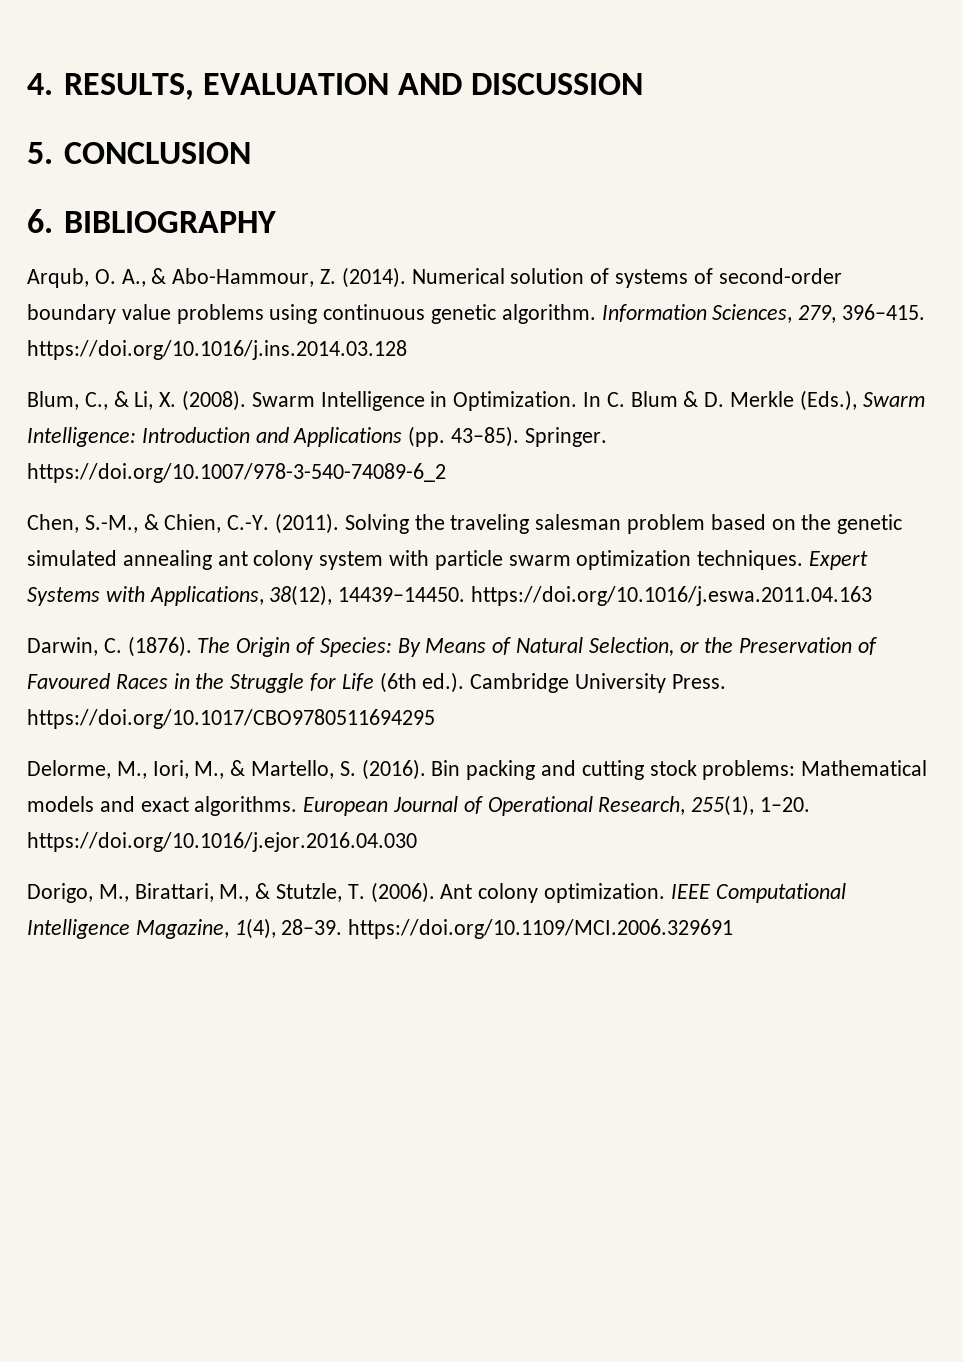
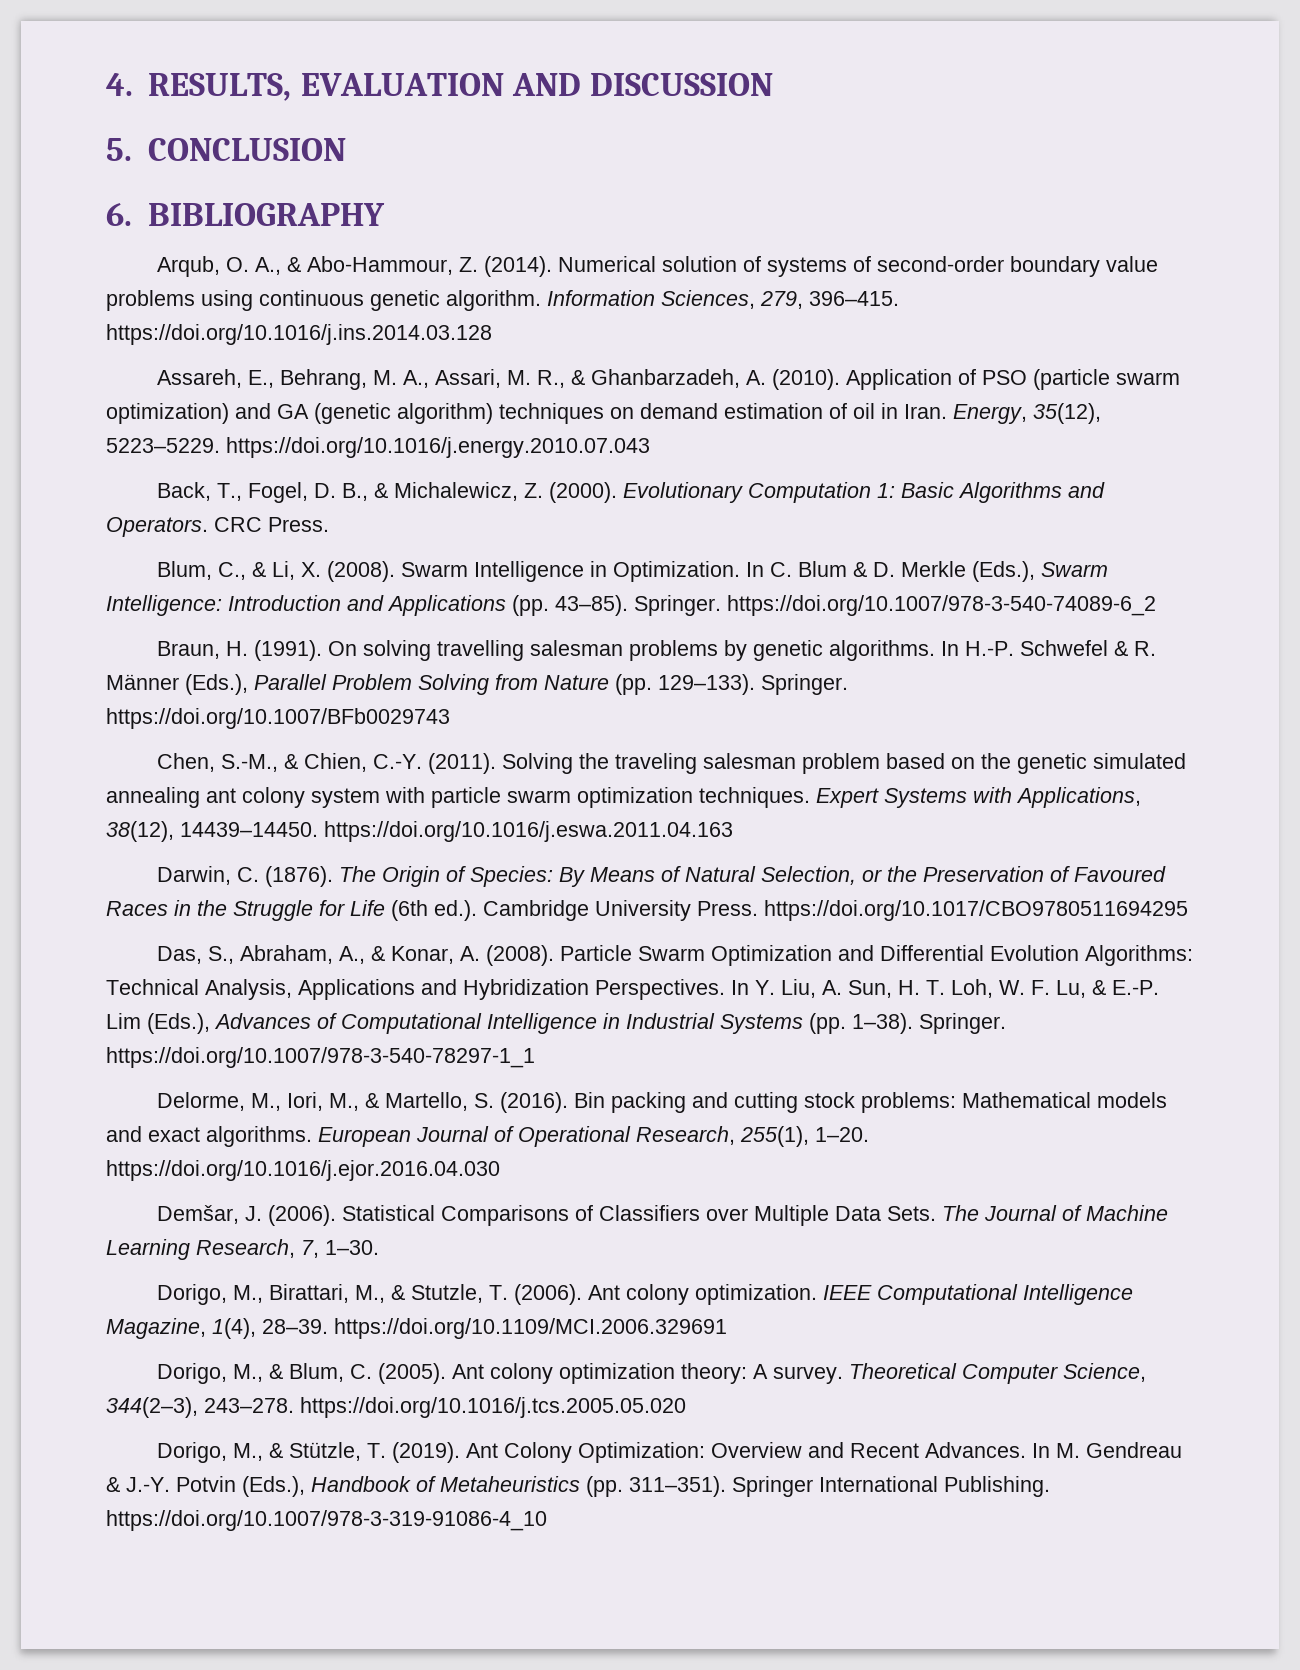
+ Assareh, E., Behrang, M. A., Assari, M. R., & Ghanbarzadeh, A. (2010). Application of PSO (particle swarm optimization) and GA (genetic algorithm) techniques on demand estimation of oil in Iran. Energy, 35(12), 5223–5229. https://doi.org/10.1016/j.energy.2010.07.043
+ Back, T., Fogel, D. B., & Michalewicz, Z. (2000). Evolutionary Computation 1: Basic Algorithms and Operators. CRC Press.
+ Braun, H. (1991). On solving travelling salesman problems by genetic algorithms. In H.-P. Schwefel & R. Männer (Eds.), Parallel Problem Solving from Nature (pp. 129–133). Springer. https://doi.org/10.1007/BFb0029743
+ Das, S., Abraham, A., & Konar, A. (2008). Particle Swarm Optimization and Differential Evolution Algorithms: Technical Analysis, Applications and Hybridization Perspectives. In Y. Liu, A. Sun, H. T. Loh, W. F. Lu, & E.-P. Lim (Eds.), Advances of Computational Intelligence in Industrial Systems (pp. 1–38). Springer. https://doi.org/10.1007/978-3-540-78297-1_1
+ Demšar, J. (2006). Statistical Comparisons of Classifiers over Multiple Data Sets. The Journal of Machine Learning Research, 7, 1–30.
+ Dorigo, M., & Blum, C. (2005). Ant colony optimization theory: A survey. Theoretical Computer Science, 344(2–3), 243–278. https://doi.org/10.1016/j.tcs.2005.05.020
+ Dorigo, M., & Stützle, T. (2019). Ant Colony Optimization: Overview and Recent Advances. In M. Gendreau & J.-Y. Potvin (Eds.), Handbook of Metaheuristics (pp. 311–351). Springer International Publishing. https://doi.org/10.1007/978-3-319-91086-4_10

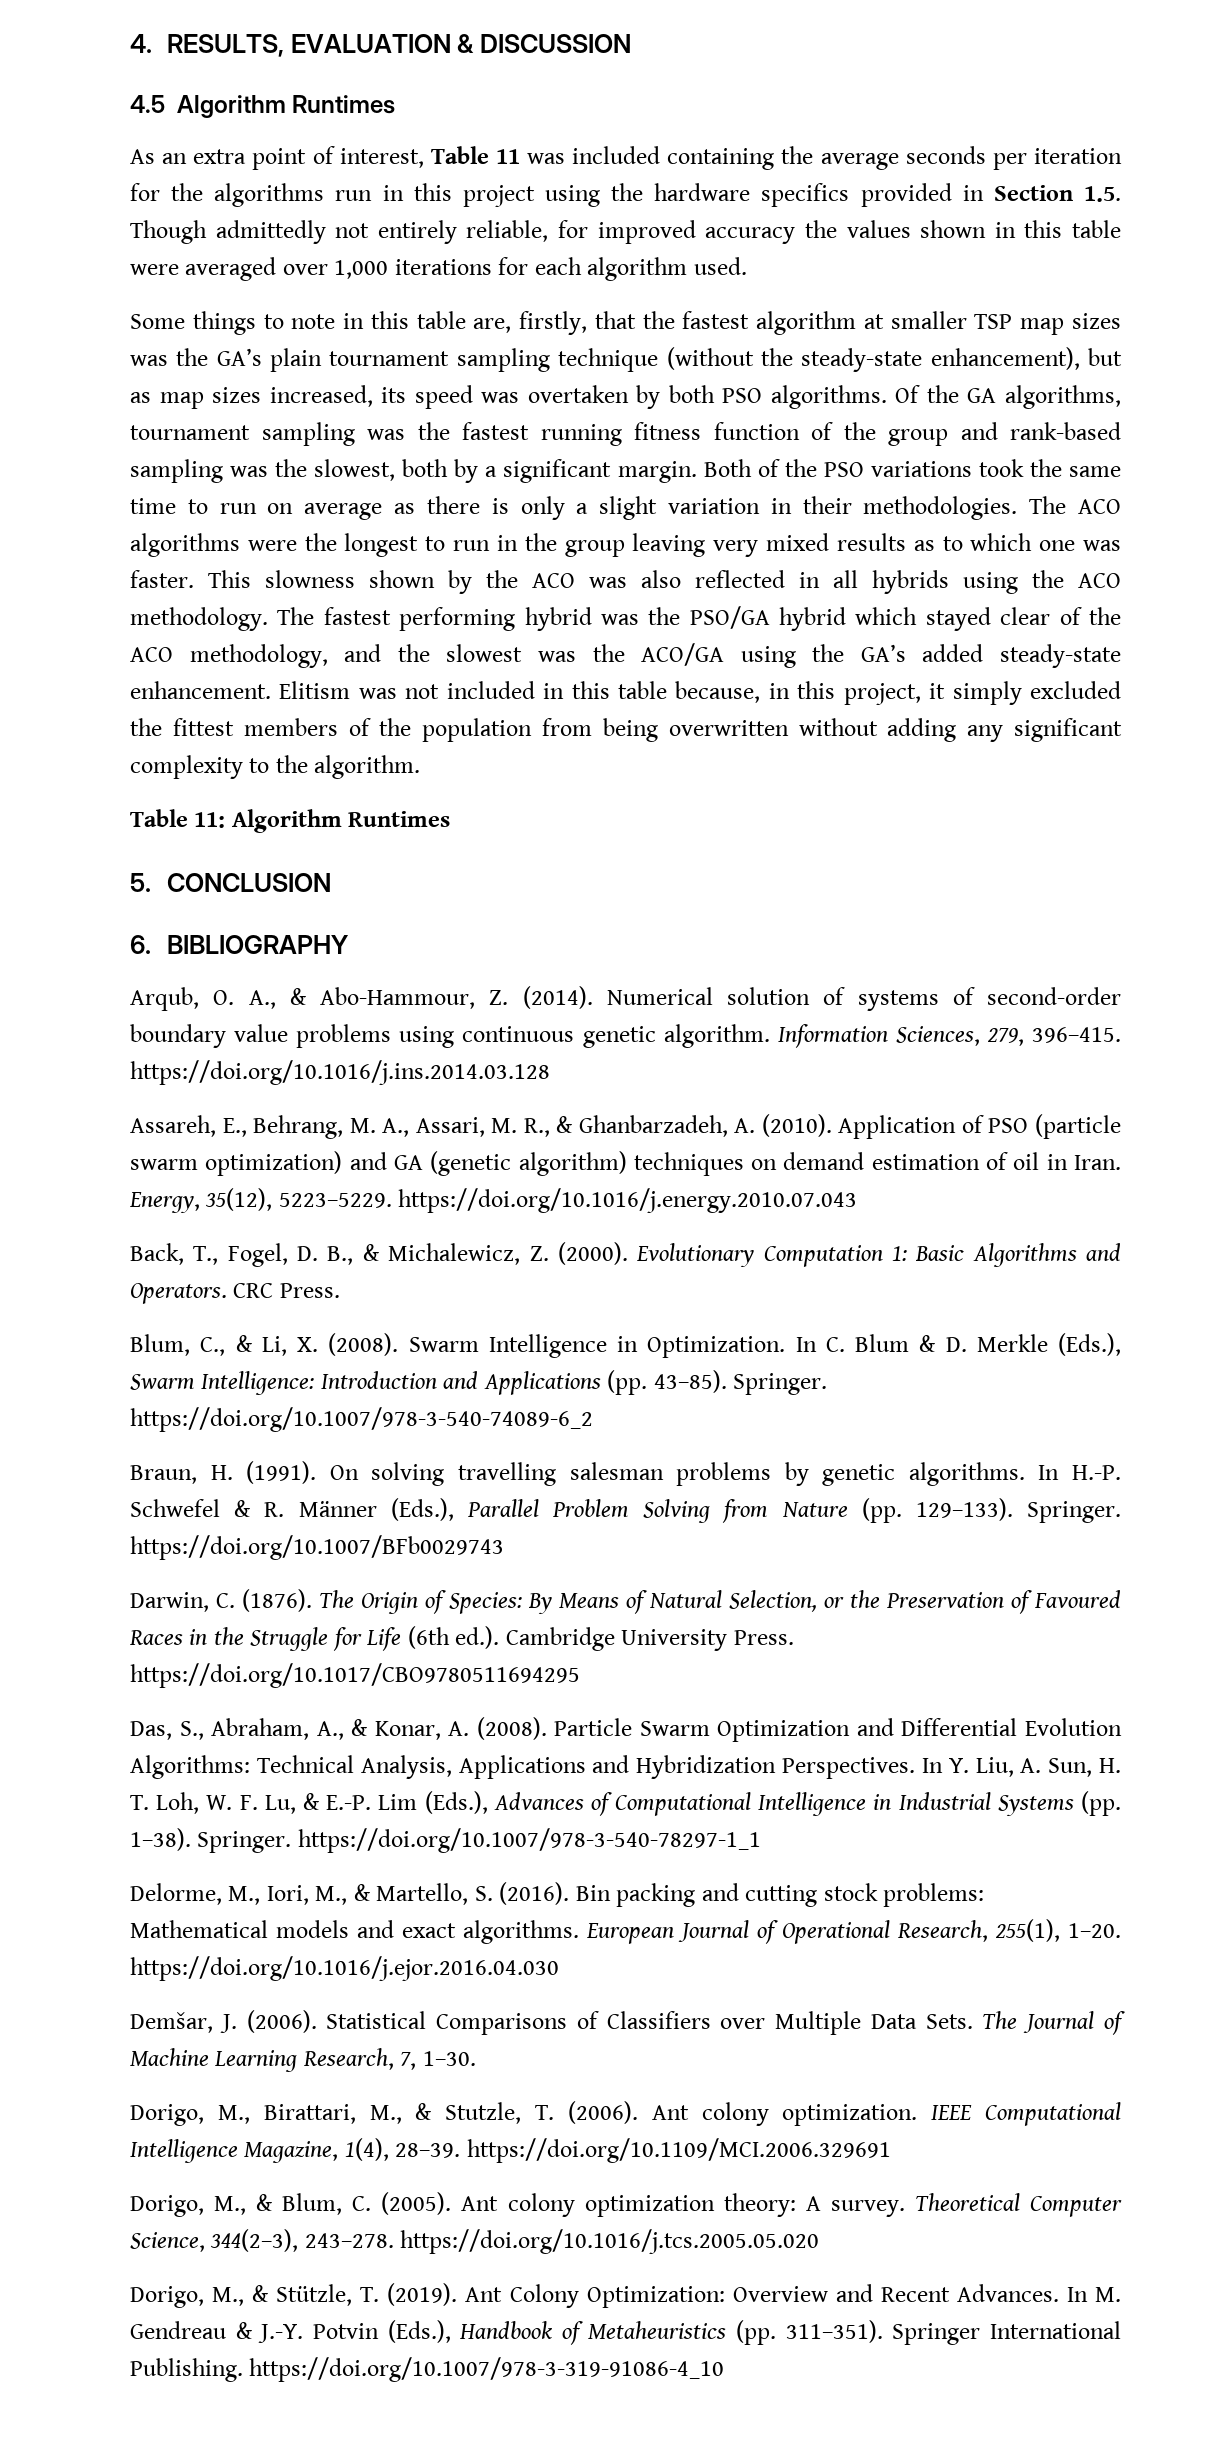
- 4. RESULTS, EVALUATION AND DISCUSSION
+ 4. RESULTS, EVALUATION & DISCUSSION
+ 4.5 Algorithm Runtimes
+ As an extra point of interest, Table 11 was included containing the average seconds per iteration for the algorithms run in this project using the hardware specifics provided in Section 1.5. Though admittedly not entirely reliable, for improved accuracy the values shown in this table were averaged over 1,000 iterations for each algorithm used.
+ Some things to note in this table are, firstly, that the fastest algorithm at smaller TSP map sizes was the GA’s plain tournament sampling technique (without the steady-state enhancement), but as map sizes increased, its speed was overtaken by both PSO algorithms. Of the GA algorithms, tournament sampling was the fastest running fitness function of the group and rank-based sampling was the slowest, both by a significant margin. Both of the PSO variations took the same time to run on average as there is only a slight variation in their methodologies. The ACO algorithms were the longest to run in the group leaving very mixed results as to which one was faster. This slowness shown by the ACO was also reflected in all hybrids using the ACO methodology. The fastest performing hybrid was the PSO/GA hybrid which stayed clear of the ACO methodology, and the slowest was the ACO/GA using the GA’s added steady-state enhancement. Elitism was not included in this table because, in this project, it simply excluded the fittest members of the population from being overwritten without adding any significant complexity to the algorithm.
+ Table 11: Algorithm Runtimes
- Chen, S.-M., & Chien, C.-Y. (2011). Solving the traveling salesman problem based on the genetic simulated annealing ant colony system with particle swarm optimization techniques. Expert Systems with Applications, 38(12), 14439–14450. https://doi.org/10.1016/j.eswa.2011.04.163

